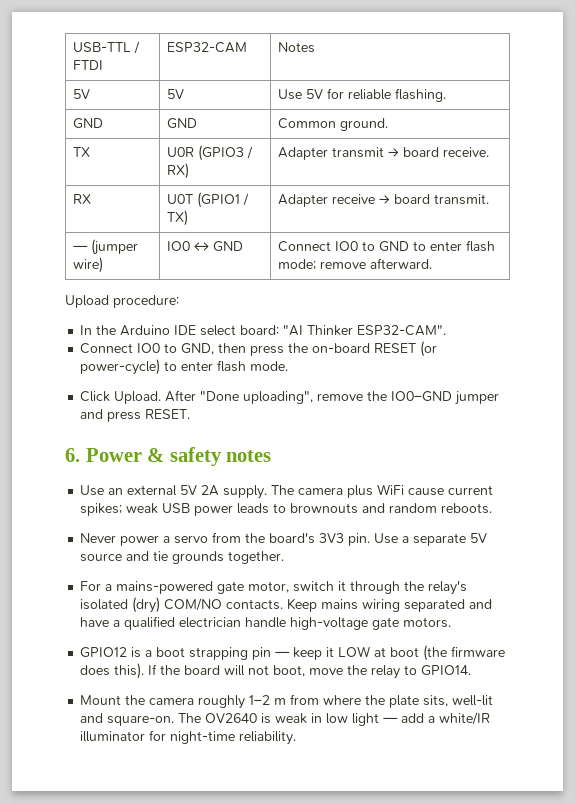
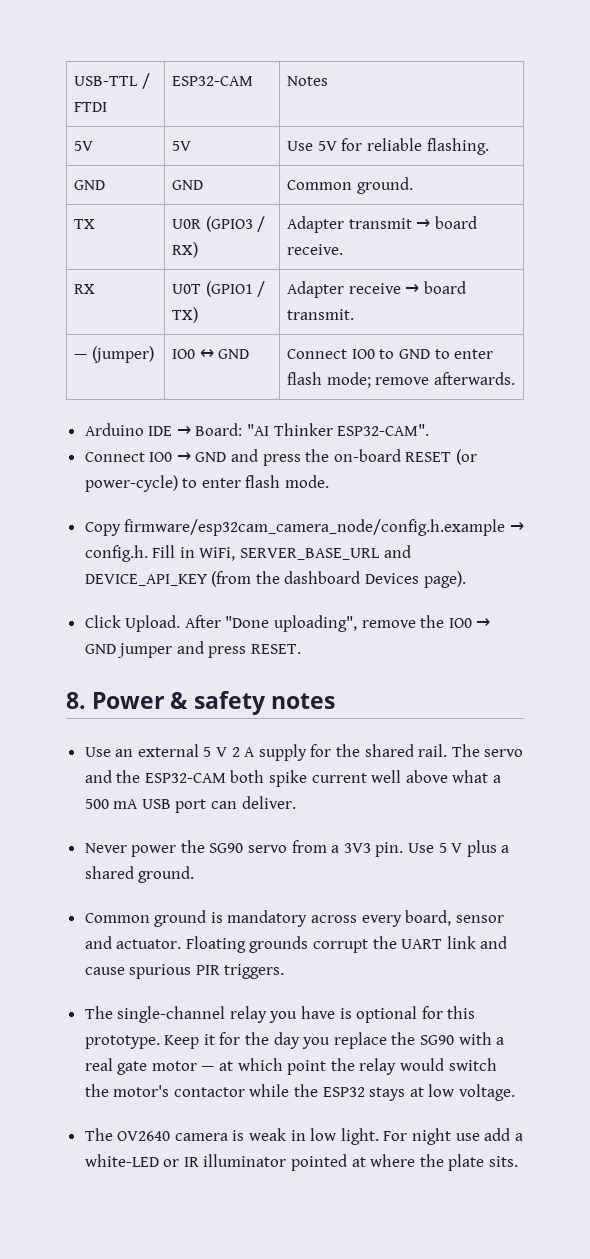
- — (jumper wire) | IO0 ↔ GND | Connect IO0 to GND to enter flash mode; remove afterward.
- Upload procedure:
- In the Arduino IDE select board: "AI Thinker ESP32-CAM".
+ — (jumper) | IO0 ↔ GND | Connect IO0 to GND to enter flash mode; remove afterwards.
+ Arduino IDE → Board: "AI Thinker ESP32-CAM".
- Connect IO0 to GND, then press the on-board RESET (or power-cycle) to enter flash mode.
+ Connect IO0 → GND and press the on-board RESET (or power-cycle) to enter flash mode.
+ Copy firmware/esp32cam_camera_node/config.h.example → config.h. Fill in WiFi, SERVER_BASE_URL and DEVICE_API_KEY (from the dashboard Devices page).
- After "Done uploading", remove the IO0–GND jumper and press RESET.
+ After "Done uploading", remove the IO0 → GND jumper and press RESET.
- 6. Power & safety notes
+ 8. Power & safety notes
- Use an external 5V 2A supply. The camera plus WiFi cause current spikes; weak USB power leads to brownouts and random reboots.
- Never power a servo from the board's 3V3 pin. Use a separate 5V source and tie grounds together.
- For a mains-powered gate motor, switch it through the relay's isolated (dry) COM/NO contacts. Keep mains wiring separated and have a qualified electrician handle high-voltage gate motors.
- GPIO12 is a boot strapping pin — keep it LOW at boot (the firmware does this). If the board will not boot, move the relay to GPIO14.
- Mount the camera roughly 1–2 m from where the plate sits, well-lit and square-on. The OV2640 is weak in low light — add a white/IR illuminator for night-time reliability.
+ Use an external 5 V 2 A supply for the shared rail. The servo and the ESP32-CAM both spike current well above what a 500 mA USB port can deliver.
+ Never power the SG90 servo from a 3V3 pin. Use 5 V plus a shared ground.
+ Common ground is mandatory across every board, sensor and actuator. Floating grounds corrupt the UART link and cause spurious PIR triggers.
+ The single-channel relay you have is optional for this prototype. Keep it for the day you replace the SG90 with a real gate motor — at which point the relay would switch the motor's contactor while the ESP32 stays at low voltage.
+ The OV2640 camera is weak in low light. For night use add a white-LED or IR illuminator pointed at where the plate sits.

